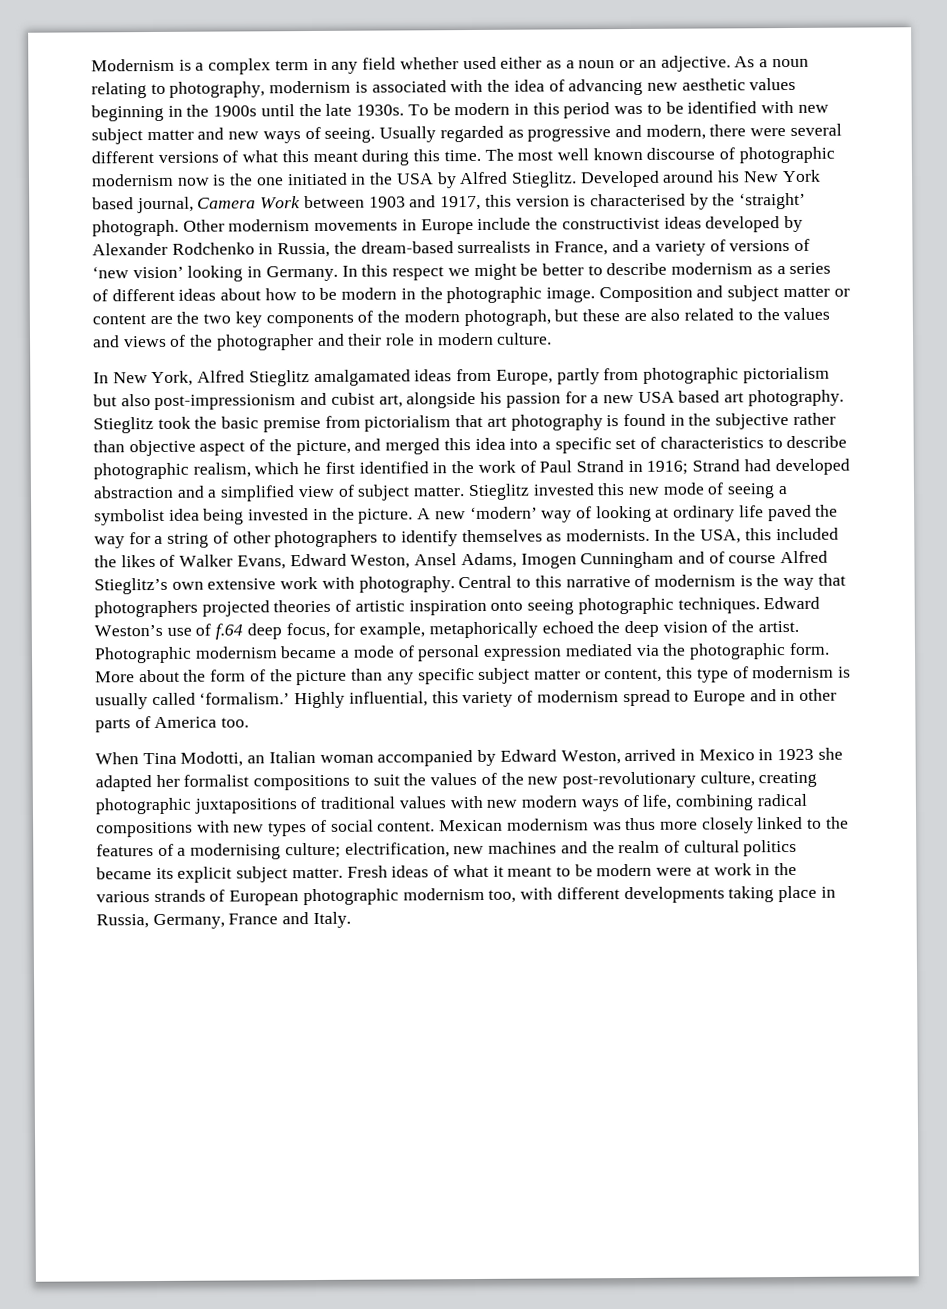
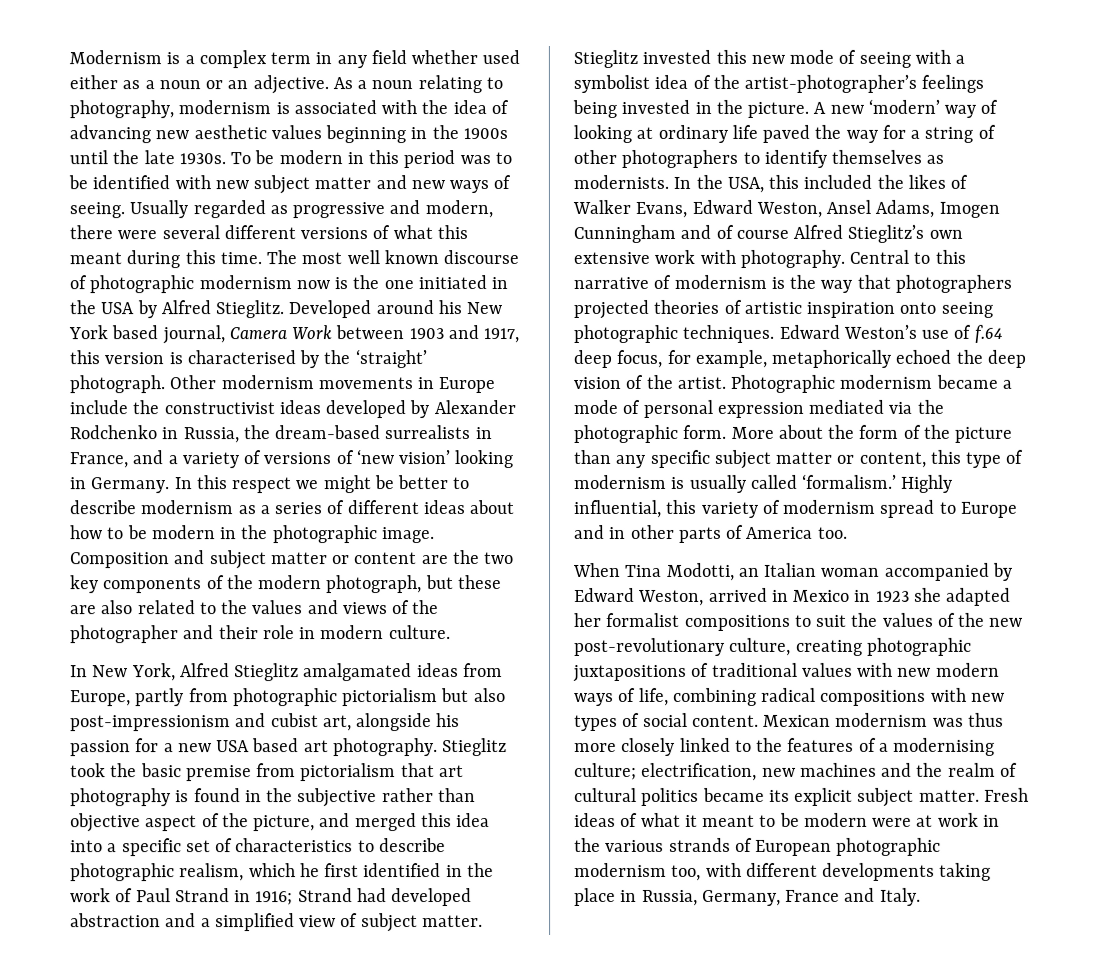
- Stieglitz invested this new mode of seeing a symbolist idea being invested in the picture.
+ Stieglitz invested this new mode of seeing with a symbolist idea of the artist-photographer’s feelings being invested in the picture.

